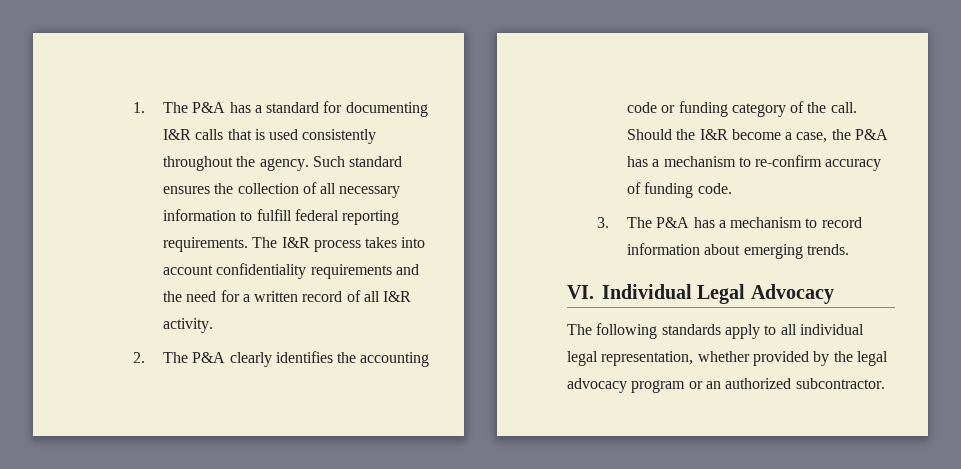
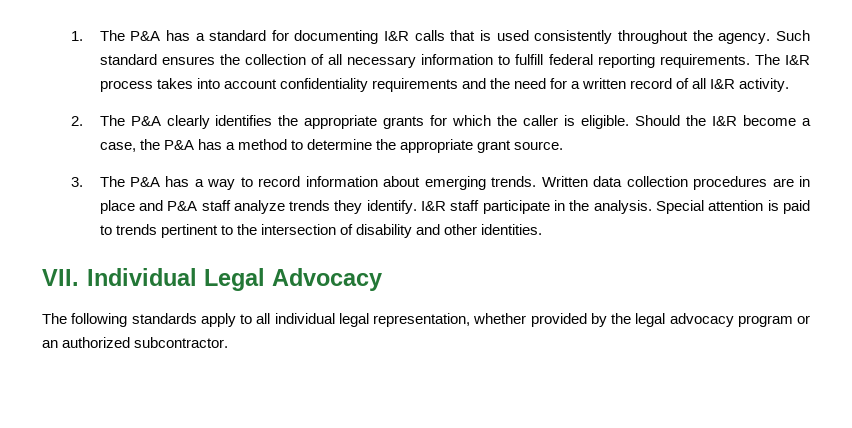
- 2. The P&A clearly identifies the accounting code or funding category of the call.
+ 2. The P&A clearly identifies the appropriate grants for which the caller is eligible.
- Should the I&R become a case, the P&A has a mechanism to re-confirm accuracy of funding code.
+ Should the I&R become a case, the P&A has a method to determine the appropriate grant source.
- 3. The P&A has a mechanism to record information about emerging trends.
- VI. Individual Legal Advocacy
+ 3. The P&A has a way to record information about emerging trends. Written data collection procedures are in place and P&A staff analyze trends they identify. I&R staff participate in the analysis. Special attention is paid to trends pertinent to the intersection of disability and other identities.
+ VII. Individual Legal Advocacy

